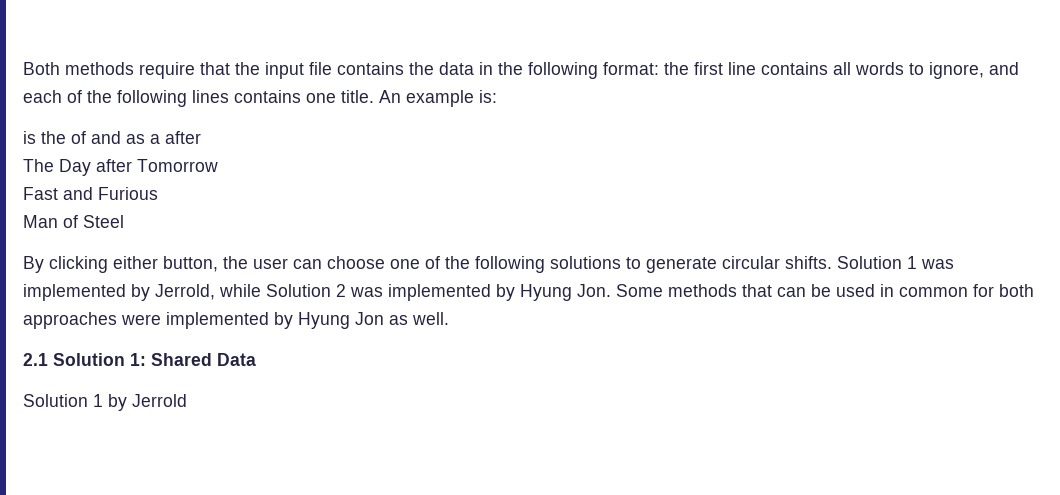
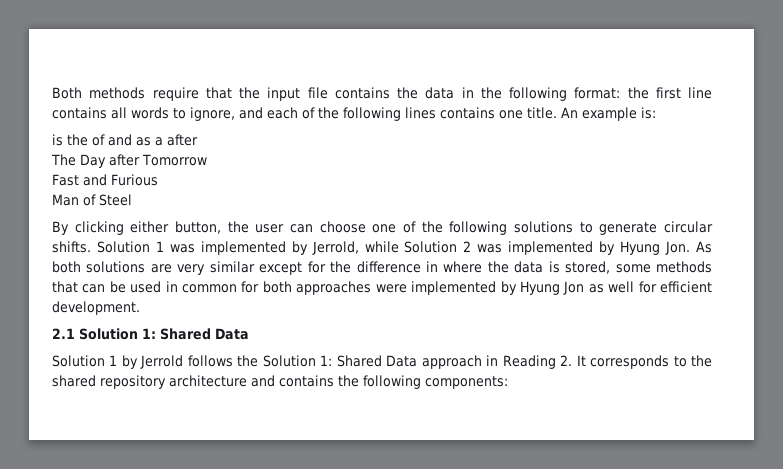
- Solution 1 was implemented by Jerrold, while Solution 2 was implemented by Hyung Jon. Some methods that can be used in common for both approaches were implemented by Hyung Jon as well.
+ Solution 1 was implemented by Jerrold, while Solution 2 was implemented by Hyung Jon. As both solutions are very similar except for the difference in where the data is stored, some methods that can be used in common for both approaches were implemented by Hyung Jon as well for efficient development.
- Solution 1 by Jerrold
+ Solution 1 by Jerrold follows the Solution 1: Shared Data approach in Reading 2. It corresponds to the shared repository architecture and contains the following components:

